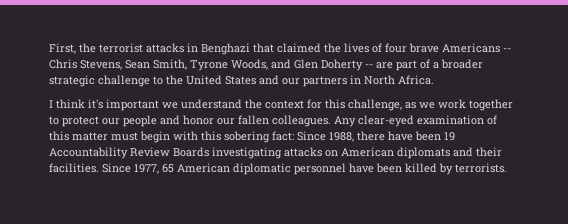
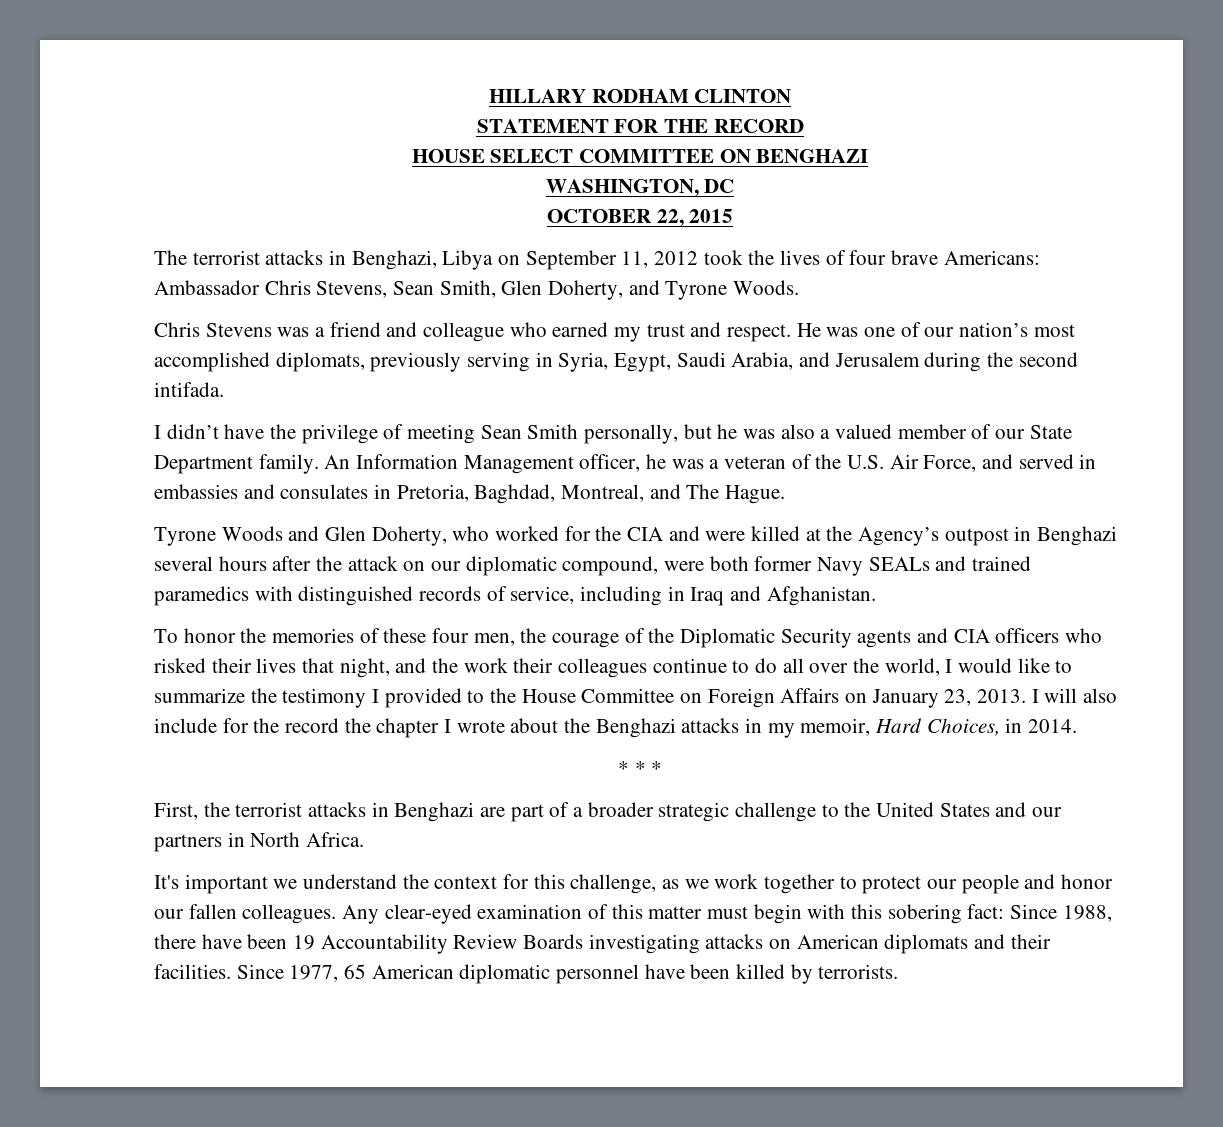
+ HILLARY RODHAM CLINTON
+ STATEMENT FOR THE RECORD
+ HOUSE SELECT COMMITTEE ON BENGHAZI
+ WASHINGTON, DC
+ OCTOBER 22, 2015
+ The terrorist attacks in Benghazi, Libya on September 11, 2012 took the lives of four brave Americans: Ambassador Chris Stevens, Sean Smith, Glen Doherty, and Tyrone Woods.
+ Chris Stevens was a friend and colleague who earned my trust and respect. He was one of our nation’s most accomplished diplomats, previously serving in Syria, Egypt, Saudi Arabia, and Jerusalem during the second intifada.
+ I didn’t have the privilege of meeting Sean Smith personally, but he was also a valued member of our State Department family. An Information Management officer, he was a veteran of the U.S. Air Force, and served in embassies and consulates in Pretoria, Baghdad, Montreal, and The Hague.
+ Tyrone Woods and Glen Doherty, who worked for the CIA and were killed at the Agency’s outpost in Benghazi several hours after the attack on our diplomatic compound, were both former Navy SEALs and trained paramedics with distinguished records of service, including in Iraq and Afghanistan.
+ To honor the memories of these four men, the courage of the Diplomatic Security agents and CIA officers who risked their lives that night, and the work their colleagues continue to do all over the world, I would like to summarize the testimony I provided to the House Committee on Foreign Affairs on January 23, 2013. I will also include for the record the chapter I wrote about the Benghazi attacks in my memoir, Hard Choices, in 2014.
+ * * *
- First, the terrorist attacks in Benghazi that claimed the lives of four brave Americans -- Chris Stevens, Sean Smith, Tyrone Woods, and Glen Doherty -- are part of a broader strategic challenge to the United States and our partners in North Africa.
+ First, the terrorist attacks in Benghazi are part of a broader strategic challenge to the United States and our partners in North Africa.
- I think it's important we understand the context for this challenge, as we work together to protect our people and honor our fallen colleagues.
+ It's important we understand the context for this challenge, as we work together to protect our people and honor our fallen colleagues.

